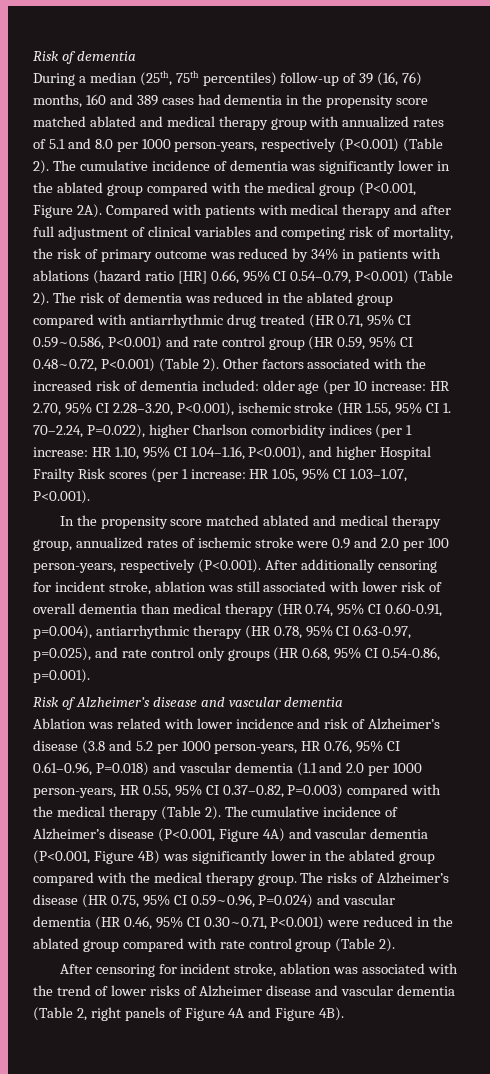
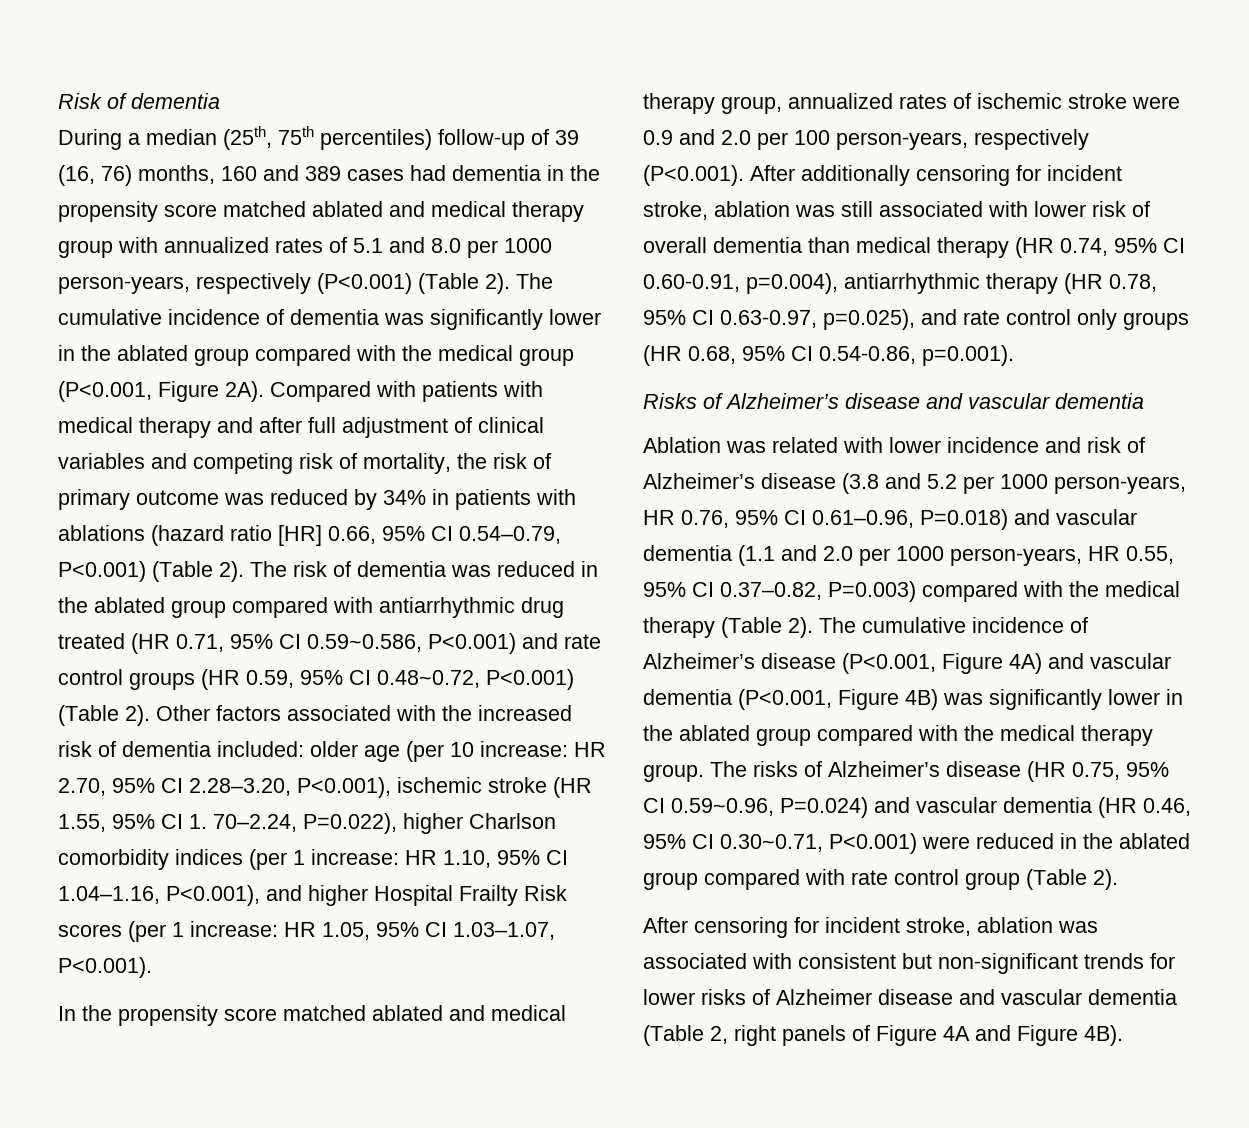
- The risk of dementia was reduced in the ablated group compared with antiarrhythmic drug treated (HR 0.71, 95% CI 0.59~0.586, P<0.001) and rate control group (HR 0.59, 95% CI 0.48~0.72, P<0.001) (Table 2).
+ The risk of dementia was reduced in the ablated group compared with antiarrhythmic drug treated (HR 0.71, 95% CI 0.59~0.586, P<0.001) and rate control groups (HR 0.59, 95% CI 0.48~0.72, P<0.001) (Table 2).
- Risk of Alzheimer’s disease and vascular dementia
+ Risks of Alzheimer’s disease and vascular dementia
- After censoring for incident stroke, ablation was associated with the trend of lower risks of Alzheimer disease and vascular dementia (Table 2, right panels of Figure 4A and Figure 4B).
+ After censoring for incident stroke, ablation was associated with consistent but non-significant trends for lower risks of Alzheimer disease and vascular dementia (Table 2, right panels of Figure 4A and Figure 4B).

